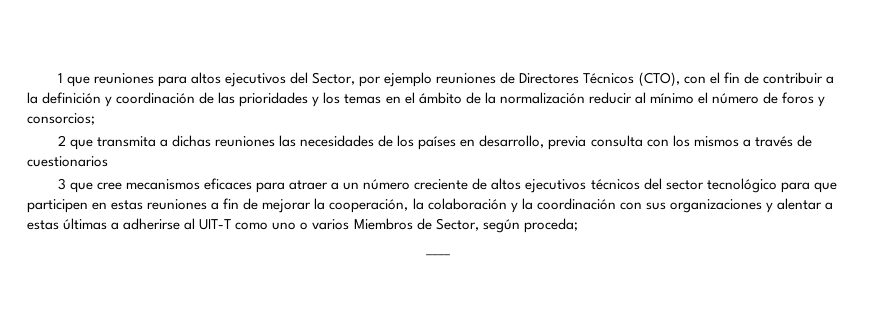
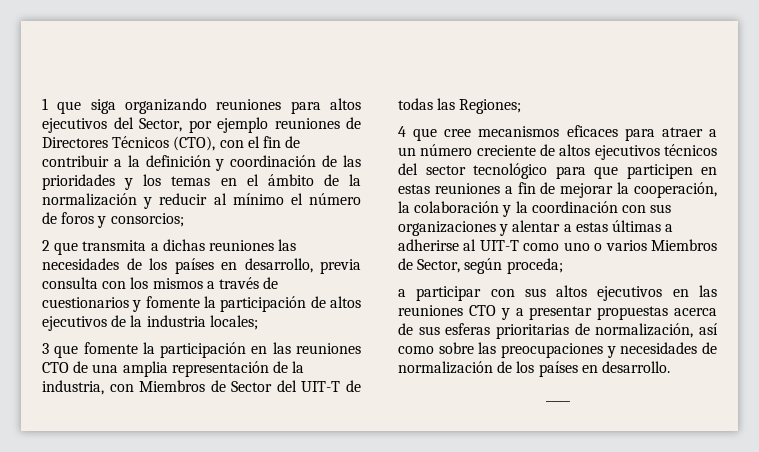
- 1 que reuniones para altos ejecutivos del Sector, por ejemplo reuniones de Directores Técnicos (CTO), con el fin de contribuir a la definición y coordinación de las prioridades y los temas en el ámbito de la normalización reducir al mínimo el número de foros y consorcios;
+ 1 que siga organizando reuniones para altos ejecutivos del Sector, por ejemplo reuniones de Directores Técnicos (CTO), con el fin de contribuir a la definición y coordinación de las prioridades y los temas en el ámbito de la normalización y reducir al mínimo el número de foros y consorcios;
- 2 que transmita a dichas reuniones las necesidades de los países en desarrollo, previa consulta con los mismos a través de cuestionarios
- 3 que cree mecanismos eficaces para atraer a un número creciente de altos ejecutivos técnicos del sector tecnológico para que participen en estas reuniones a fin de mejorar la cooperación, la colaboración y la coordinación con sus organizaciones y alentar a estas últimas a adherirse al UIT-T como uno o varios Miembros de Sector, según proceda;
+ 2 que transmita a dichas reuniones las necesidades de los países en desarrollo, previa consulta con los mismos a través de cuestionarios y fomente la participación de altos ejecutivos de la industria locales;
+ 3 que fomente la participación en las reuniones CTO de una amplia representación de la industria, con Miembros de Sector del UIT-T de todas las Regiones;
+ 4 que cree mecanismos eficaces para atraer a un número creciente de altos ejecutivos técnicos del sector tecnológico para que participen en estas reuniones a fin de mejorar la cooperación, la colaboración y la coordinación con sus organizaciones y alentar a estas últimas a adherirse al UIT-T como uno o varios Miembros de Sector, según proceda;
+ a participar con sus altos ejecutivos en las reuniones CTO y a presentar propuestas acerca de sus esferas prioritarias de normalización, así como sobre las preocupaciones y necesidades de normalización de los países en desarrollo.

